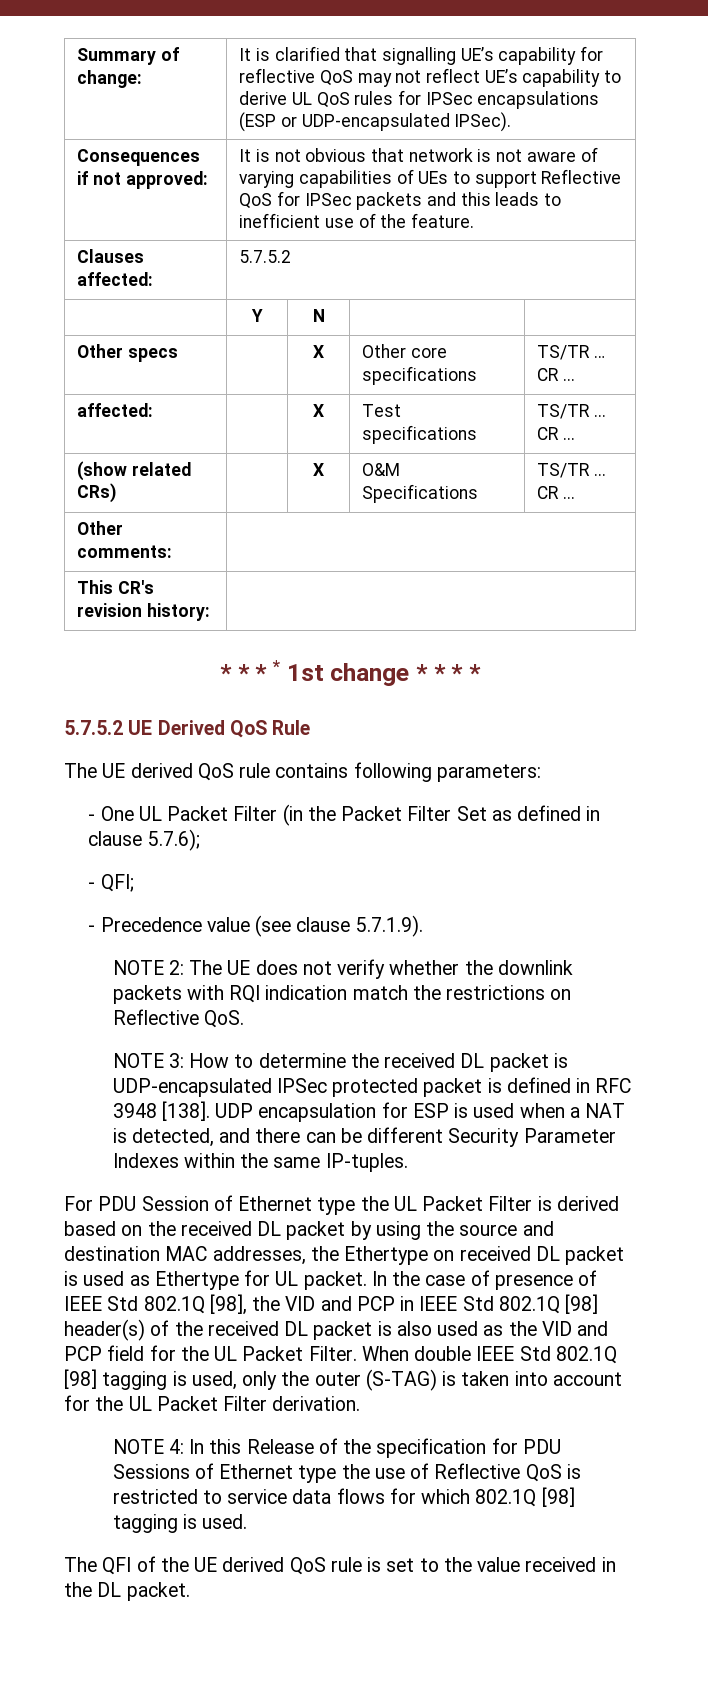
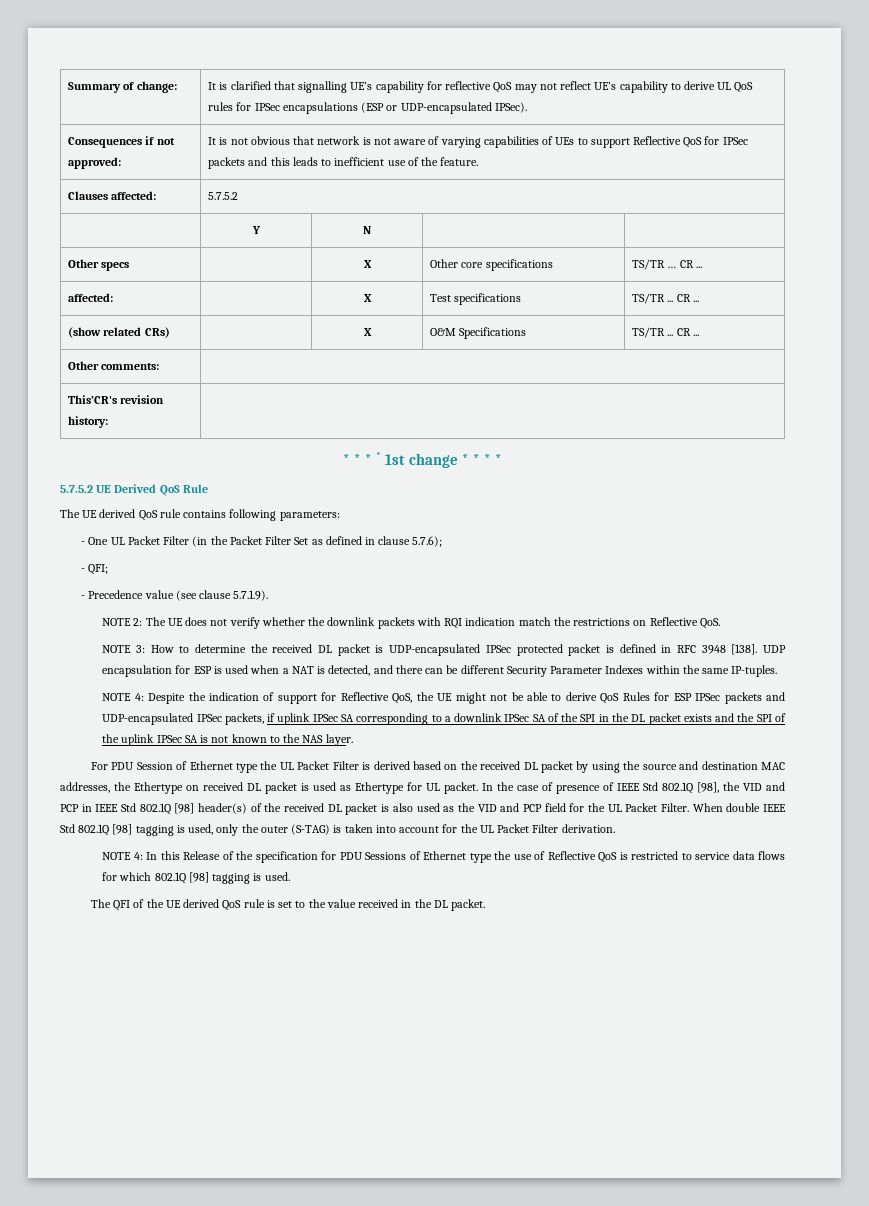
- This CR's revision history: |
+ This’CR's revision history: |
+ NOTE 4: Despite the indication of support for Reflective QoS, the UE might not be able to derive QoS Rules for ESP IPSec packets and UDP-encapsulated IPSec packets, if uplink IPSec SA corresponding to a downlink IPSec SA of the SPI in the DL packet exists and the SPI of the uplink IPSec SA is not known to the NAS layer.

